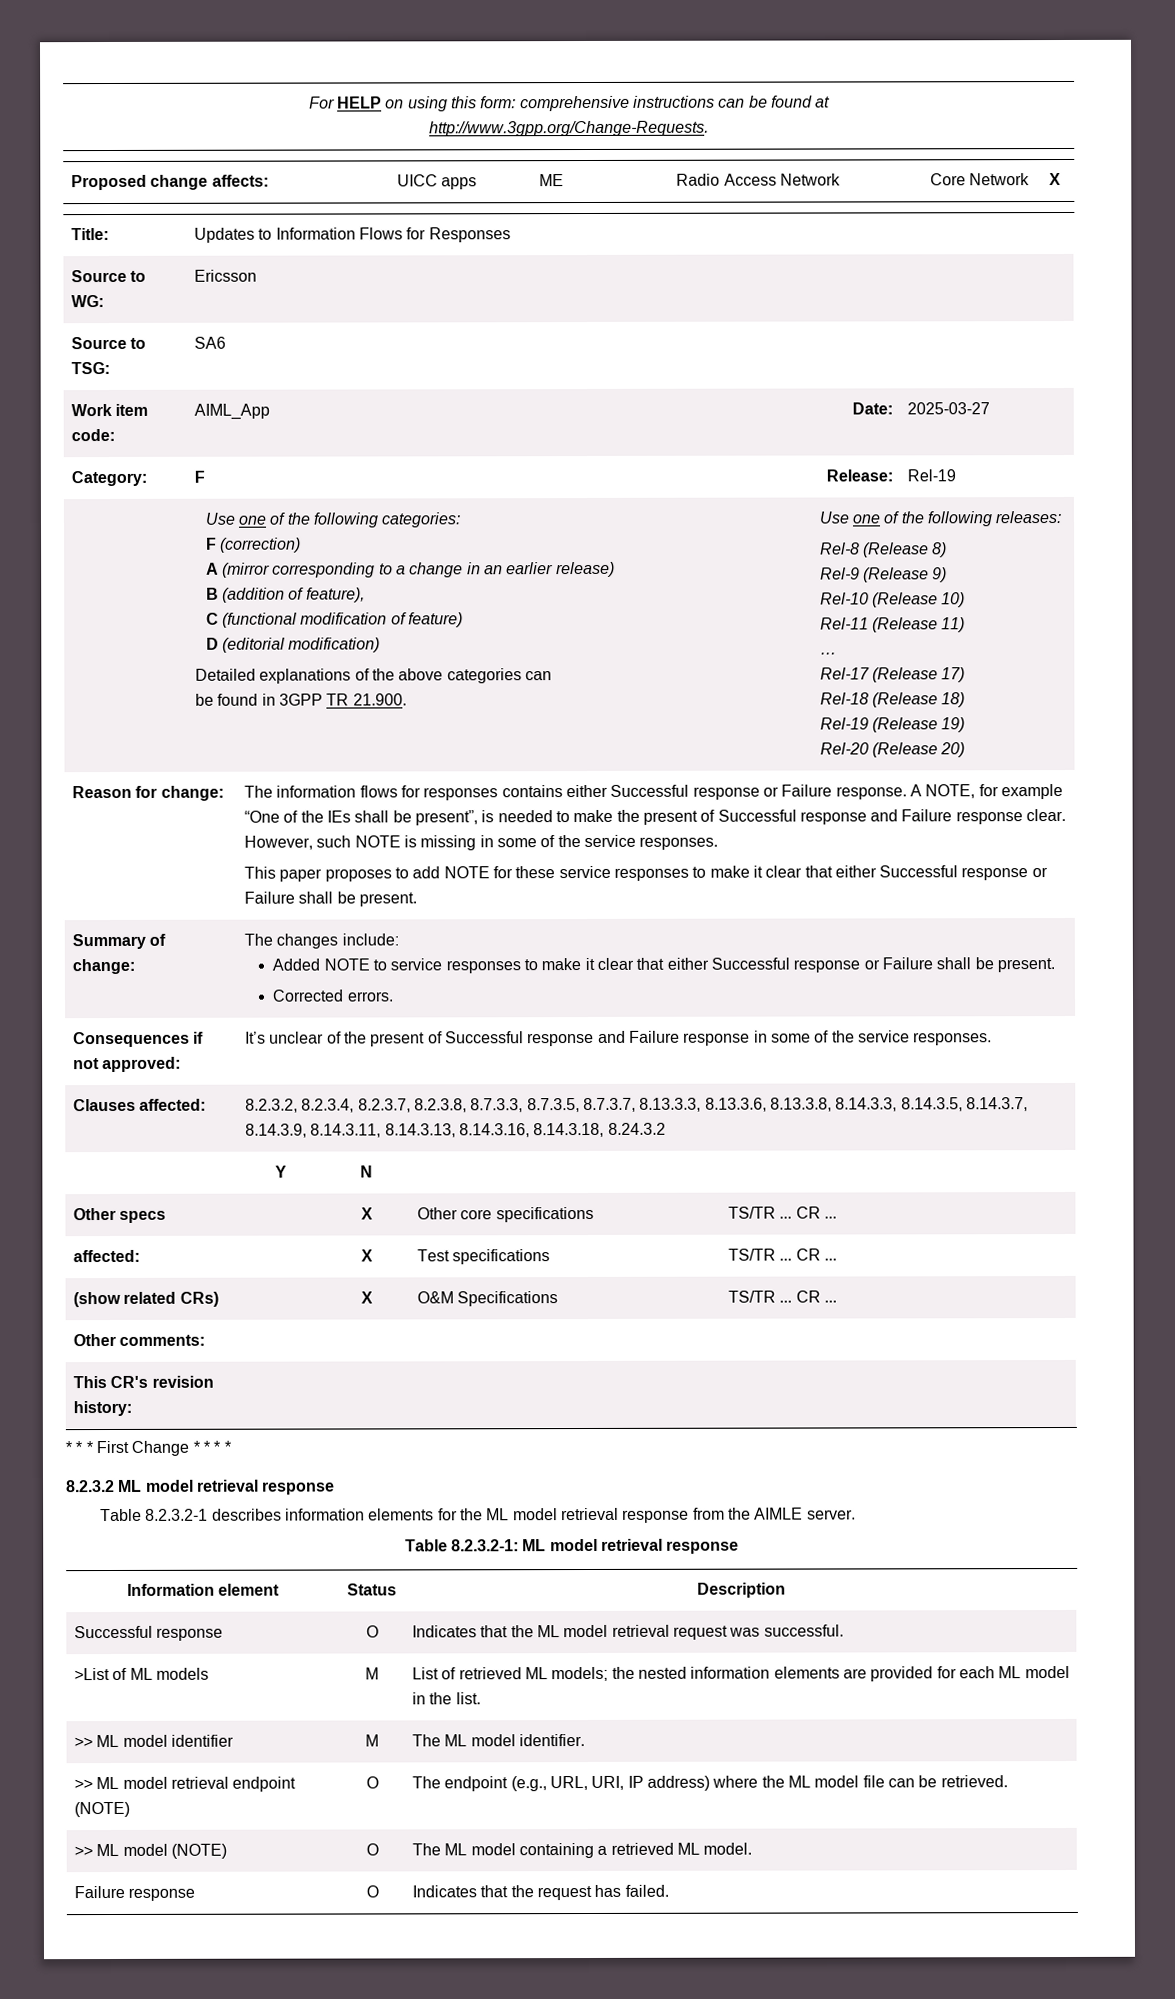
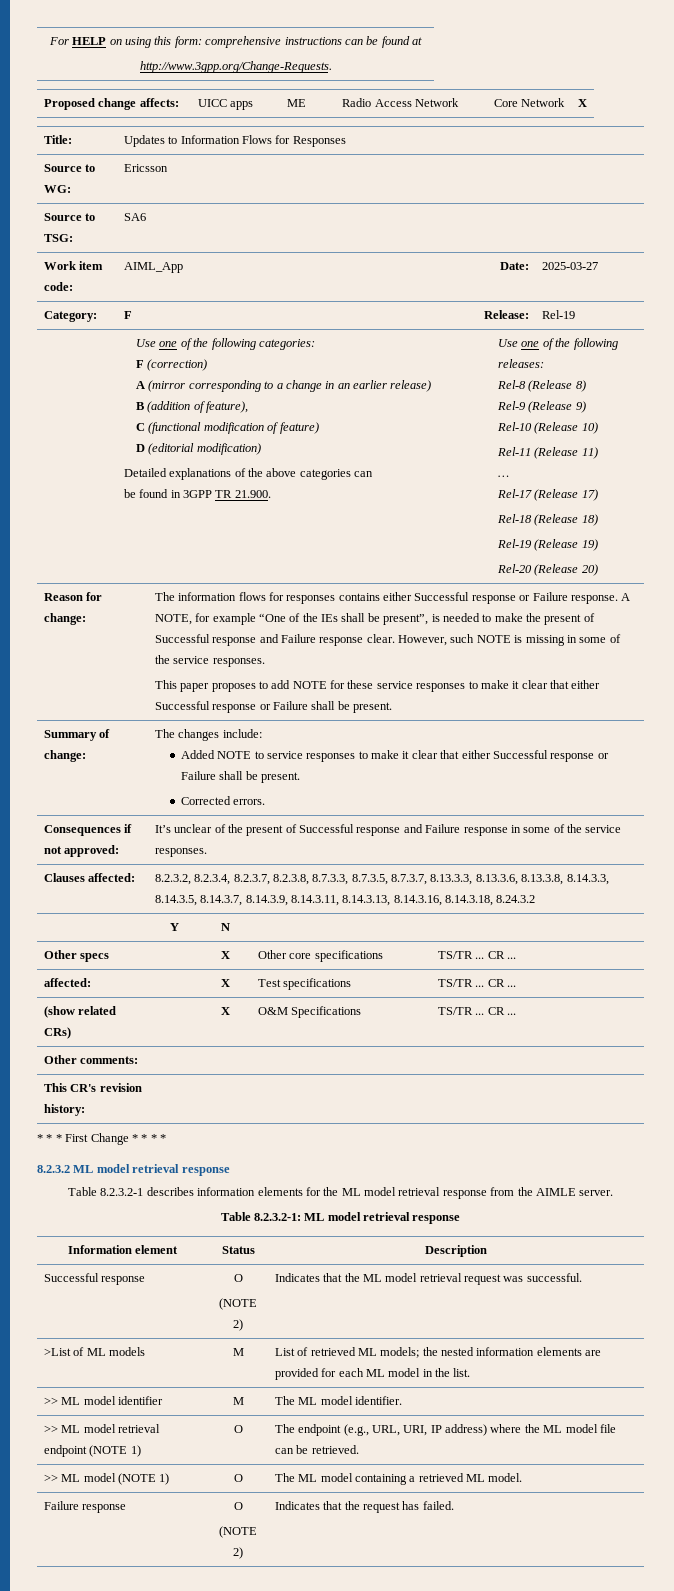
- Successful response | O | Indicates that the ML model retrieval request was successful.
+ Successful response | O
+ (NOTE 2) | Indicates that the ML model retrieval request was successful.
- >> ML model retrieval endpoint (NOTE) | O | The endpoint (e.g., URL, URI, IP address) where the ML model file can be retrieved.
+ >> ML model retrieval endpoint (NOTE 1) | O | The endpoint (e.g., URL, URI, IP address) where the ML model file can be retrieved.
- >> ML model (NOTE) | O | The ML model containing a retrieved ML model.
+ >> ML model (NOTE 1) | O | The ML model containing a retrieved ML model.
- Failure response | O | Indicates that the request has failed.
+ Failure response | O
+ (NOTE 2) | Indicates that the request has failed.

